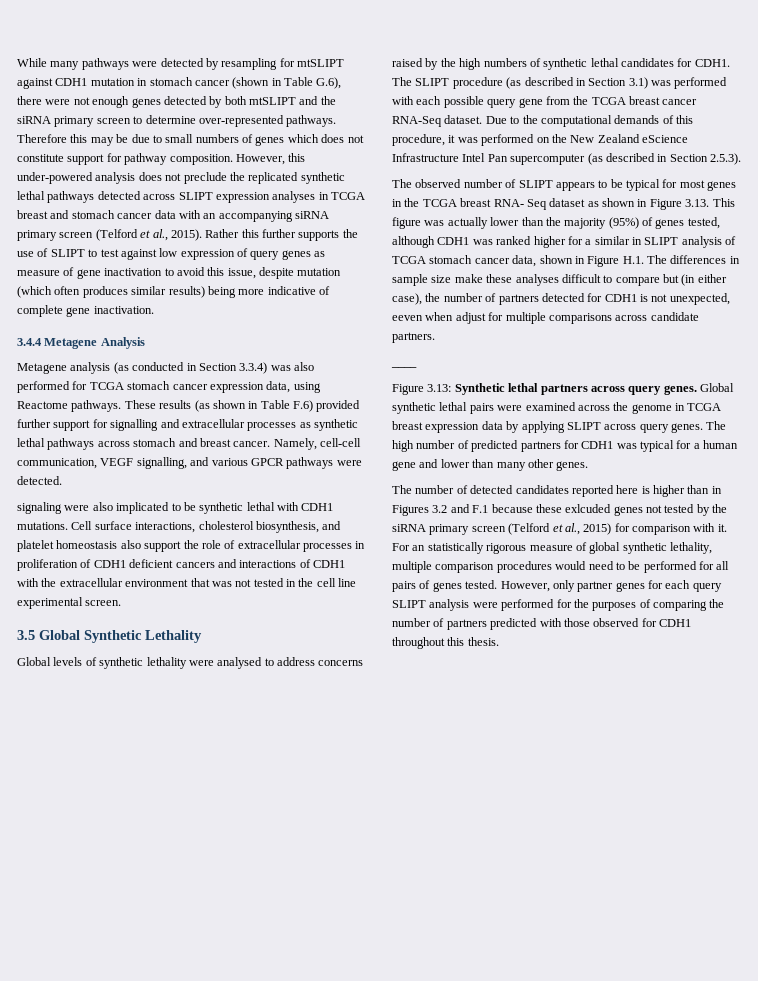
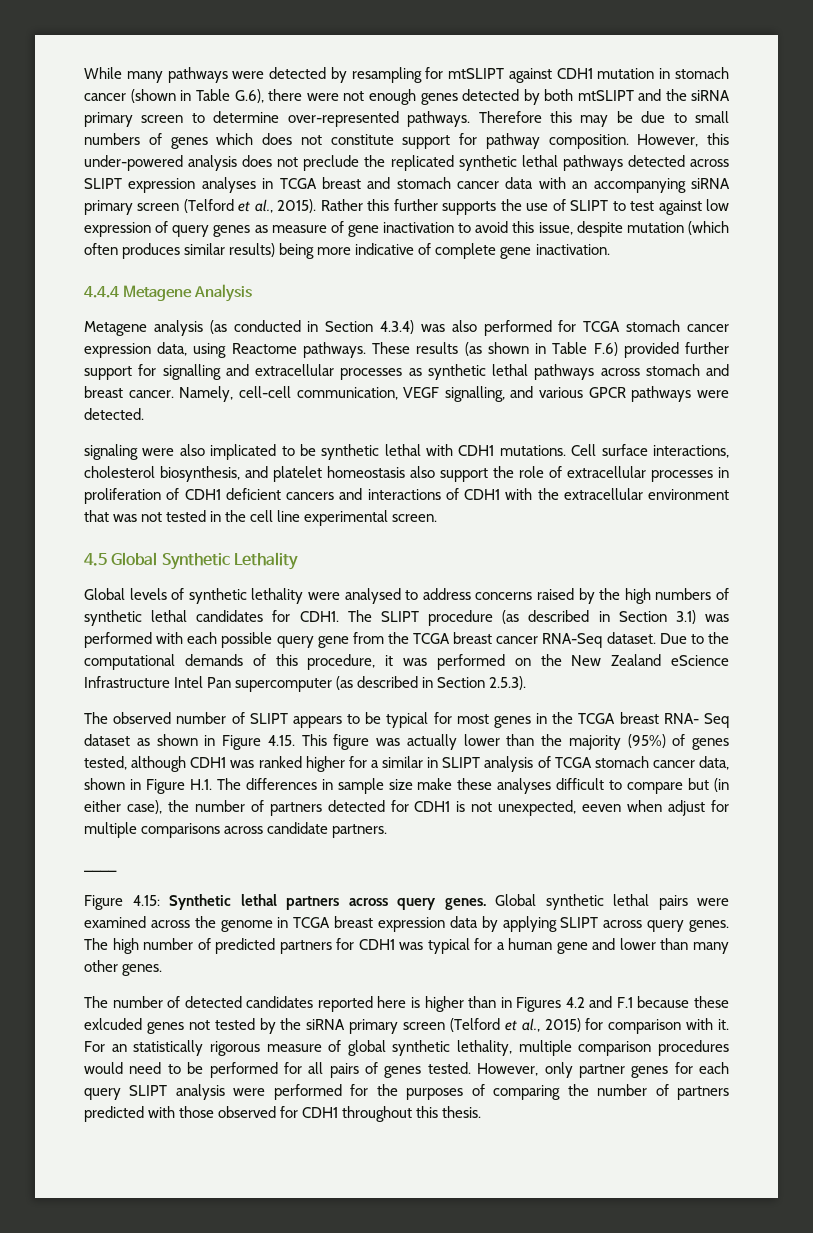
- 3.4.4 Metagene Analysis
+ 4.4.4 Metagene Analysis
- Metagene analysis (as conducted in Section 3.3.4) was also performed for TCGA stomach cancer expression data, using Reactome pathways.
+ Metagene analysis (as conducted in Section 4.3.4) was also performed for TCGA stomach cancer expression data, using Reactome pathways.
- 3.5 Global Synthetic Lethality
+ 4.5 Global Synthetic Lethality
- The observed number of SLIPT appears to be typical for most genes in the TCGA breast RNA- Seq dataset as shown in Figure 3.13. This figure was actually lower than the majority (95%) of genes tested, although CDH1 was ranked higher for a similar in SLIPT analysis of TCGA stomach cancer data, shown in Figure H.1. The differences in sample size make these analyses difficult to compare but (in either case), the number of partners detected for CDH1 is not unexpected, eeven when adjust for multiple comparisons across candidate partners.
+ The observed number of SLIPT appears to be typical for most genes in the TCGA breast RNA- Seq dataset as shown in Figure 4.15. This figure was actually lower than the majority (95%) of genes tested, although CDH1 was ranked higher for a similar in SLIPT analysis of TCGA stomach cancer data, shown in Figure H.1. The differences in sample size make these analyses difficult to compare but (in either case), the number of partners detected for CDH1 is not unexpected, eeven when adjust for multiple comparisons across candidate partners.
- Figure 3.13: Synthetic lethal partners across query genes.
+ Figure 4.15: Synthetic lethal partners across query genes.
- The number of detected candidates reported here is higher than in Figures 3.2 and F.1 because these exlcuded genes not tested by the siRNA primary screen (Telford et al., 2015) for comparison with it.
+ The number of detected candidates reported here is higher than in Figures 4.2 and F.1 because these exlcuded genes not tested by the siRNA primary screen (Telford et al., 2015) for comparison with it.

